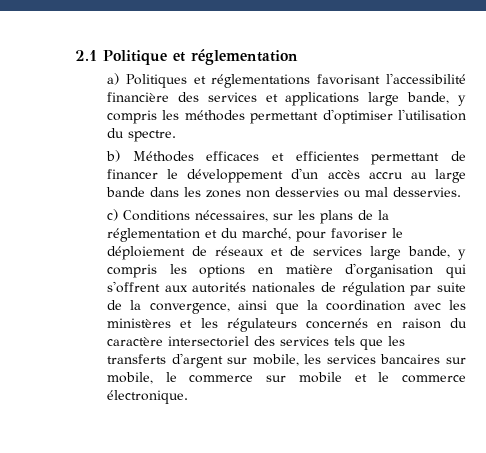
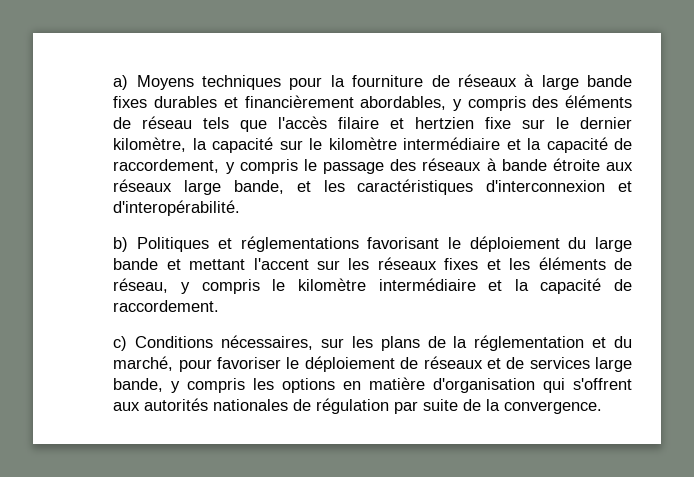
- 2.1 Politique et réglementation
- a) Politiques et réglementations favorisant l'accessibilité financière des services et applications large bande, y compris les méthodes permettant d'optimiser l'utilisation du spectre.
- b) Méthodes efficaces et efficientes permettant de financer le développement d'un accès accru au large bande dans les zones non desservies ou mal desservies.
+ a) Moyens techniques pour la fourniture de réseaux à large bande fixes durables et financièrement abordables, y compris des éléments de réseau tels que l'accès filaire et hertzien fixe sur le dernier kilomètre, la capacité sur le kilomètre intermédiaire et la capacité de raccordement, y compris le passage des réseaux à bande étroite aux réseaux large bande, et les caractéristiques d'interconnexion et d'interopérabilité.
+ b) Politiques et réglementations favorisant le déploiement du large bande et mettant l'accent sur les réseaux fixes et les éléments de réseau, y compris le kilomètre intermédiaire et la capacité de raccordement.
- c) Conditions nécessaires, sur les plans de la réglementation et du marché, pour favoriser le déploiement de réseaux et de services large bande, y compris les options en matière d'organisation qui s'offrent aux autorités nationales de régulation par suite de la convergence, ainsi que la coordination avec les ministères et les régulateurs concernés en raison du caractère intersectoriel des services tels que les transferts d'argent sur mobile, les services bancaires sur mobile, le commerce sur mobile et le commerce électronique.
+ c) Conditions nécessaires, sur les plans de la réglementation et du marché, pour favoriser le déploiement de réseaux et de services large bande, y compris les options en matière d'organisation qui s'offrent aux autorités nationales de régulation par suite de la convergence.

